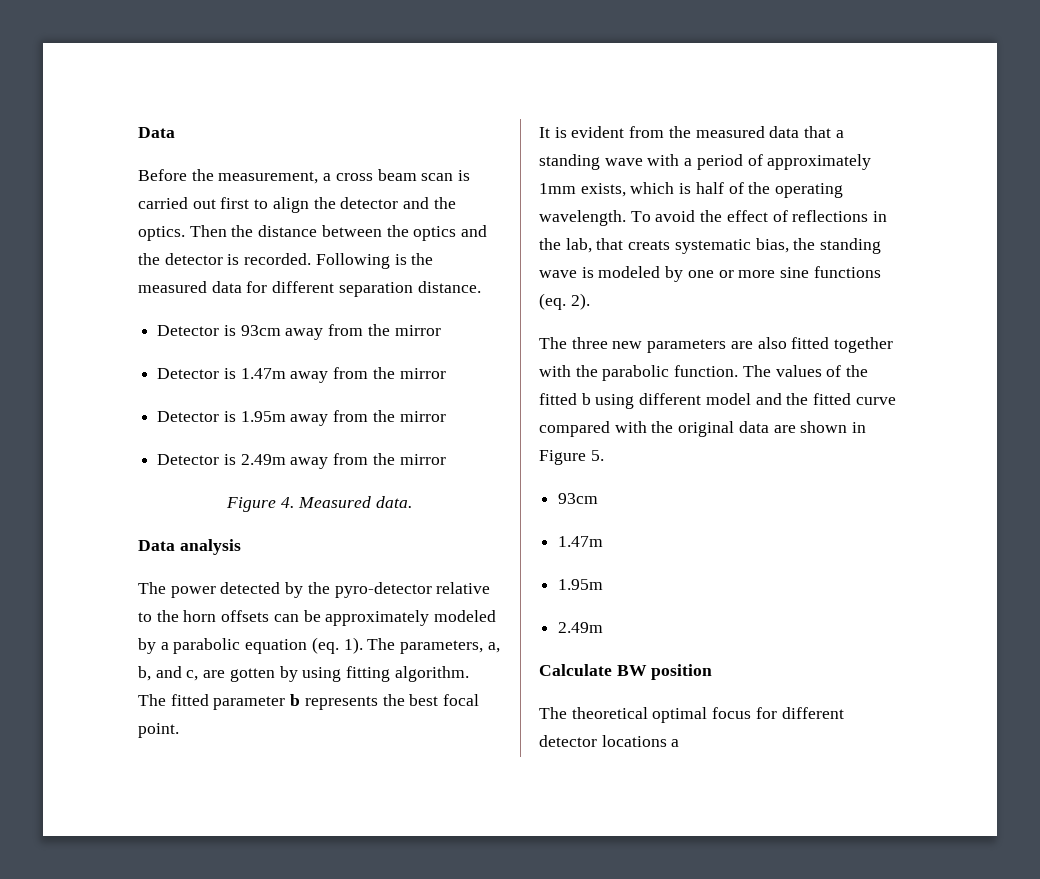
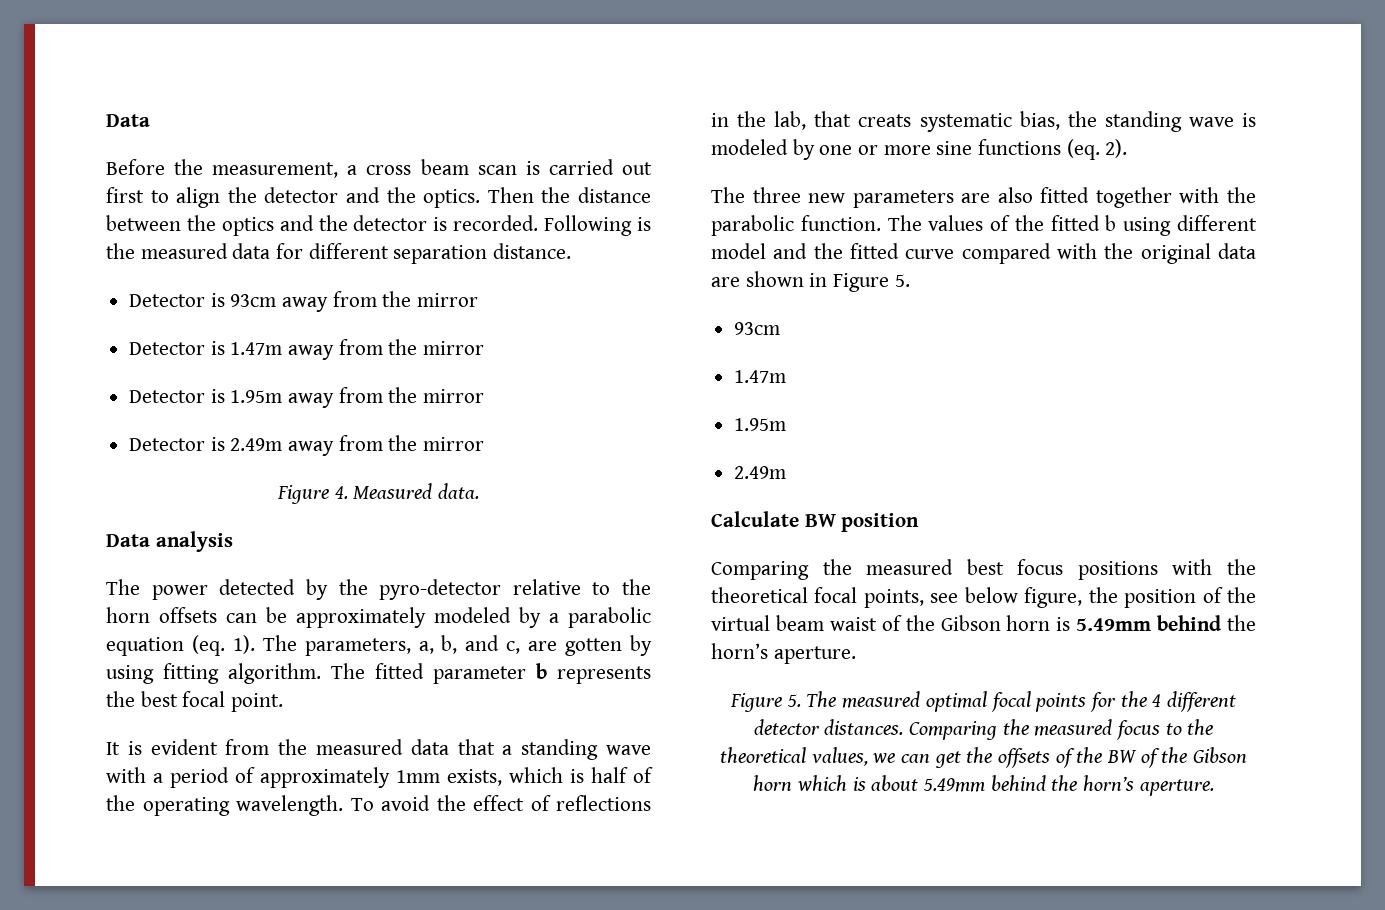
- The theoretical optimal focus for different detector locations a
+ Comparing the measured best focus positions with the theoretical focal points, see below figure, the position of the virtual beam waist of the Gibson horn is 5.49mm behind the horn’s aperture.
+ Figure 5. The measured optimal focal points for the 4 different detector distances. Comparing the measured focus to the theoretical values, we can get the offsets of the BW of the Gibson horn which is about 5.49mm behind the horn’s aperture.

